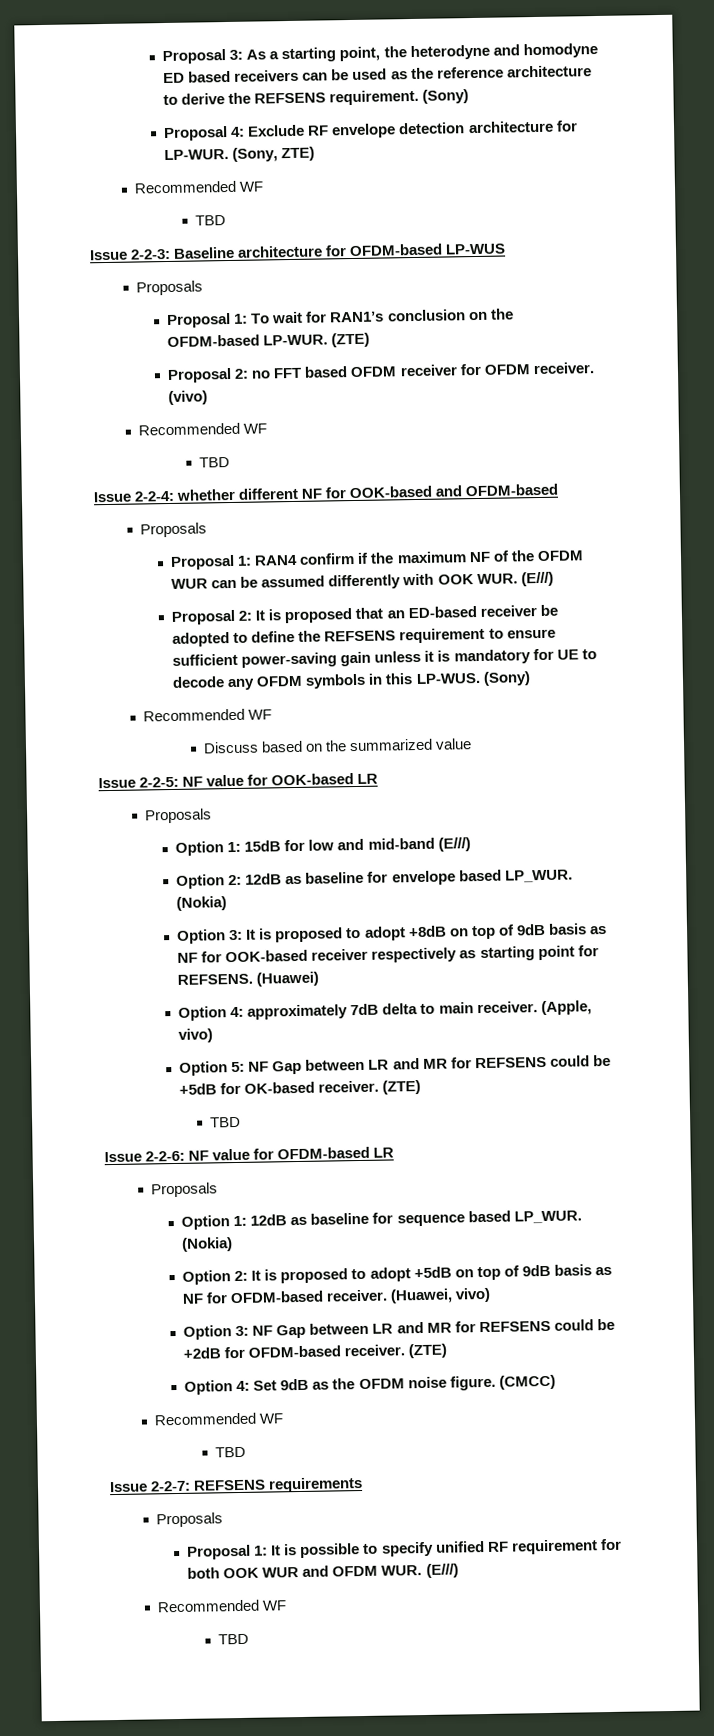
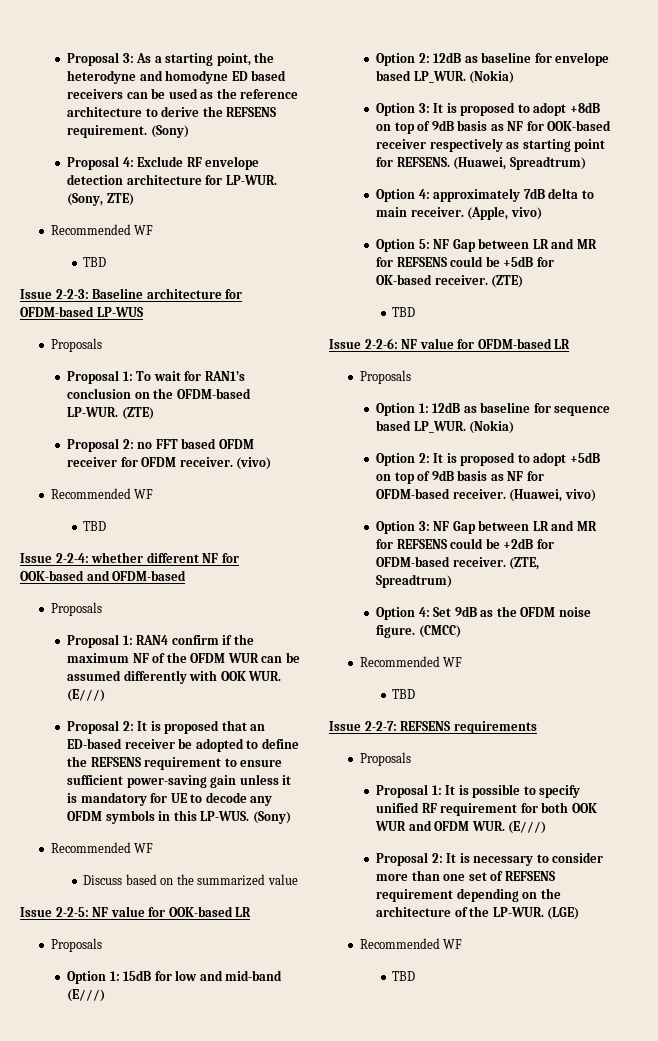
- (Huawei)
+ (Huawei, Spreadtrum)
- Option 3: NF Gap between LR and MR for REFSENS could be +2dB for OFDM-based receiver. (ZTE)
+ Option 3: NF Gap between LR and MR for REFSENS could be +2dB for OFDM-based receiver. (ZTE, Spreadtrum)
+ Proposal 2: It is necessary to consider more than one set of REFSENS requirement depending on the architecture of the LP-WUR. (LGE)

